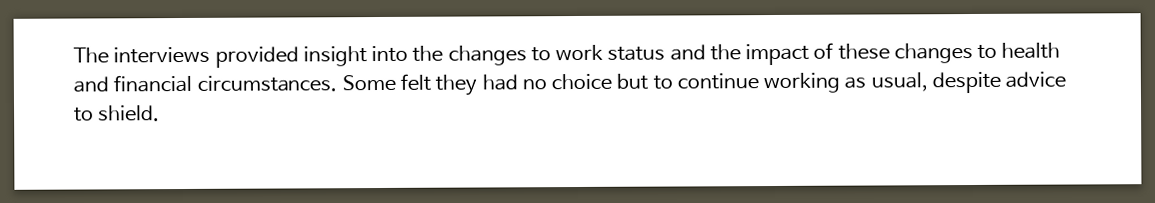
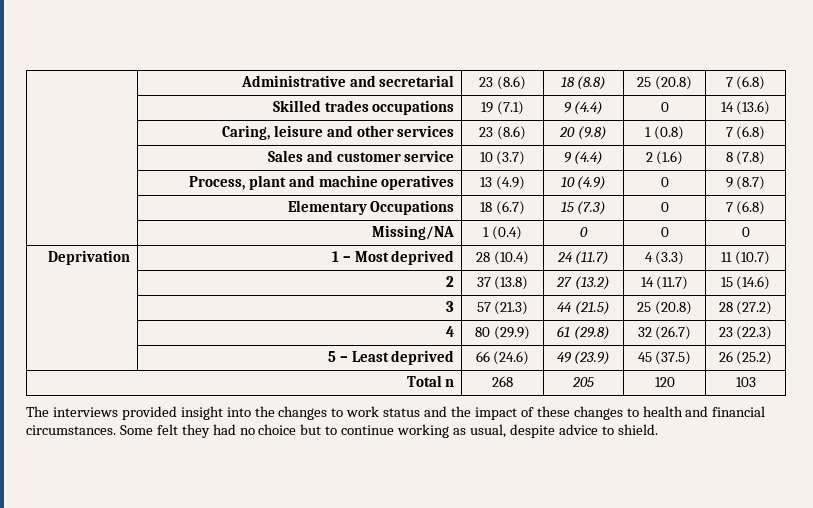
+ | Administrative and secretarial | 23 (8.6) | 18 (8.8) | 25 (20.8) | 7 (6.8)
+ | Skilled trades occupations | 19 (7.1) | 9 (4.4) | 0 | 14 (13.6)
+ | Caring, leisure and other services | 23 (8.6) | 20 (9.8) | 1 (0.8) | 7 (6.8)
+ | Sales and customer service | 10 (3.7) | 9 (4.4) | 2 (1.6) | 8 (7.8)
+ | Process, plant and machine operatives | 13 (4.9) | 10 (4.9) | 0 | 9 (8.7)
+ | Elementary Occupations | 18 (6.7) | 15 (7.3) | 0 | 7 (6.8)
+ | Missing/NA | 1 (0.4) | 0 | 0 | 0
+ Deprivation | 1 – Most deprived | 28 (10.4) | 24 (11.7) | 4 (3.3) | 11 (10.7)
+ | 2 | 37 (13.8) | 27 (13.2) | 14 (11.7) | 15 (14.6)
+ | 3 | 57 (21.3) | 44 (21.5) | 25 (20.8) | 28 (27.2)
+ | 4 | 80 (29.9) | 61 (29.8) | 32 (26.7) | 23 (22.3)
+ | 5 – Least deprived | 66 (24.6) | 49 (23.9) | 45 (37.5) | 26 (25.2)
+ Total n | 268 | 205 | 120 | 103

